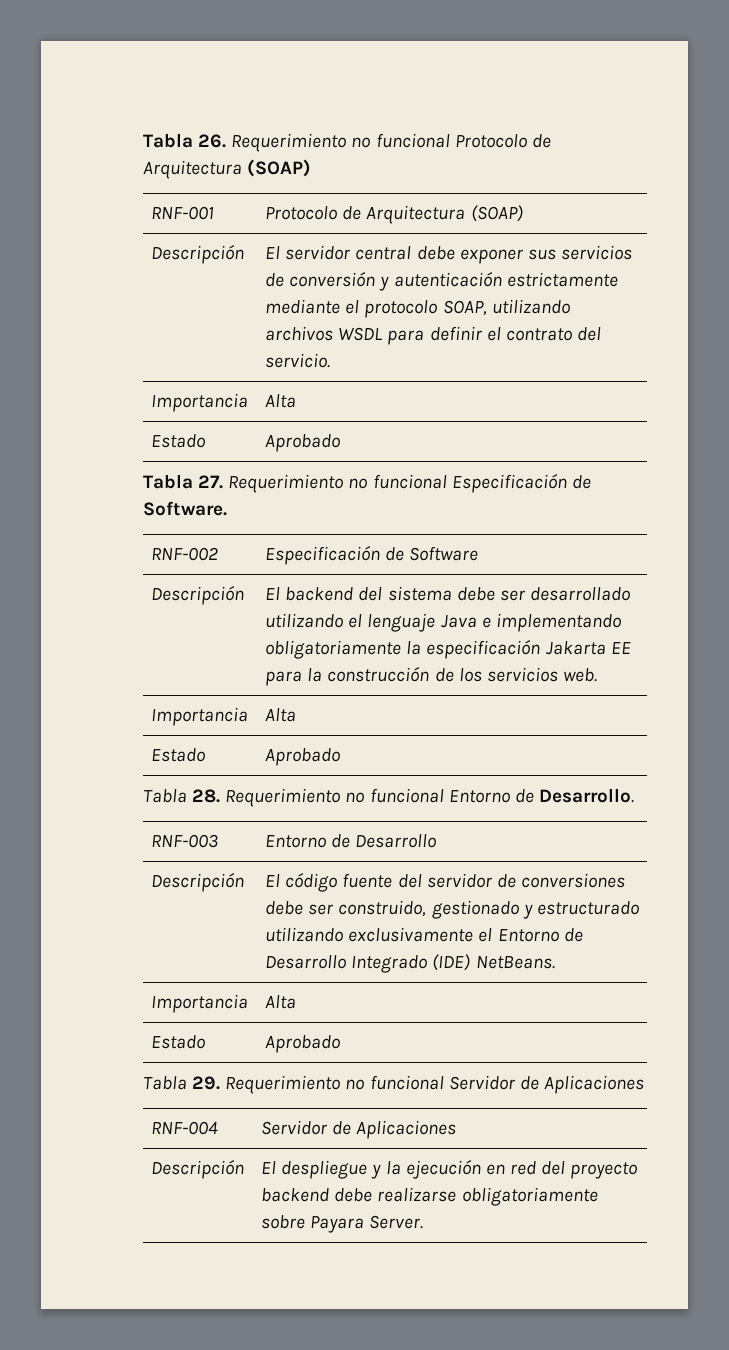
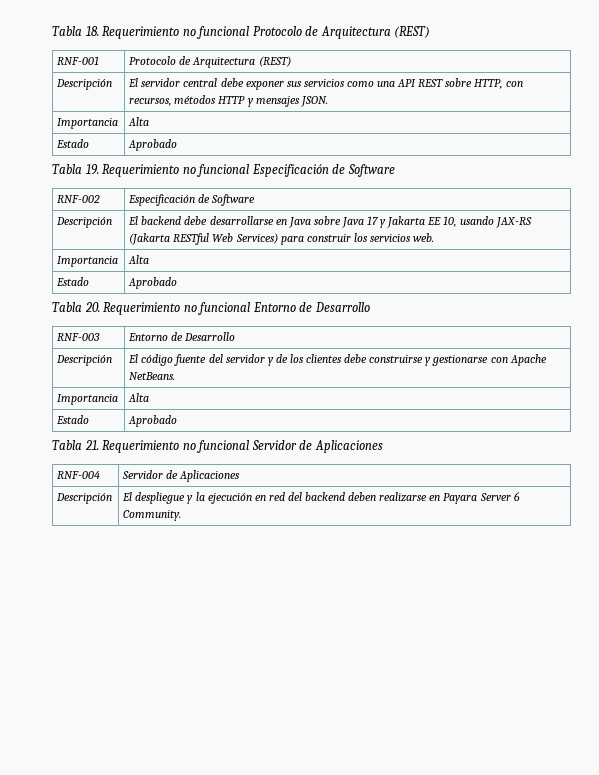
- Tabla 26. Requerimiento no funcional Protocolo de Arquitectura (SOAP)
+ Tabla 18. Requerimiento no funcional Protocolo de Arquitectura (REST)
- RNF-001 | Protocolo de Arquitectura (SOAP)
+ RNF-001 | Protocolo de Arquitectura (REST)
- Descripción | El servidor central debe exponer sus servicios de conversión y autenticación estrictamente mediante el protocolo SOAP, utilizando archivos WSDL para definir el contrato del servicio.
+ Descripción | El servidor central debe exponer sus servicios como una API REST sobre HTTP, con recursos, métodos HTTP y mensajes JSON.
  Importancia | Alta
  Estado | Aprobado
- Tabla 27. Requerimiento no funcional Especificación de Software.
+ Tabla 19. Requerimiento no funcional Especificación de Software
- Descripción | El backend del sistema debe ser desarrollado utilizando el lenguaje Java e implementando obligatoriamente la especificación Jakarta EE para la construcción de los servicios web.
+ Descripción | El backend debe desarrollarse en Java sobre Java 17 y Jakarta EE 10, usando JAX-RS (Jakarta RESTful Web Services) para construir los servicios web.
- Tabla 28. Requerimiento no funcional Entorno de Desarrollo.
+ Tabla 20. Requerimiento no funcional Entorno de Desarrollo
- Descripción | El código fuente del servidor de conversiones debe ser construido, gestionado y estructurado utilizando exclusivamente el Entorno de Desarrollo Integrado (IDE) NetBeans.
+ Descripción | El código fuente del servidor y de los clientes debe construirse y gestionarse con Apache NetBeans.
- Tabla 29. Requerimiento no funcional Servidor de Aplicaciones
+ Tabla 21. Requerimiento no funcional Servidor de Aplicaciones
- Descripción | El despliegue y la ejecución en red del proyecto backend debe realizarse obligatoriamente sobre Payara Server.
+ Descripción | El despliegue y la ejecución en red del backend deben realizarse en Payara Server 6 Community.

